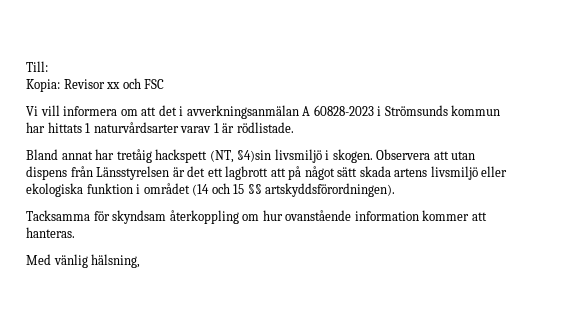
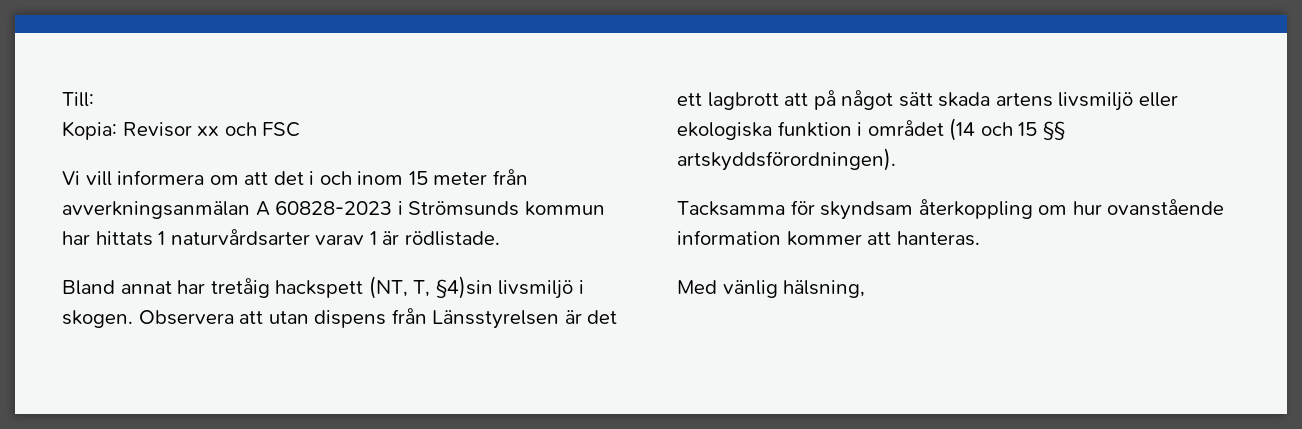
- Vi vill informera om att det i avverkningsanmälan A 60828-2023 i Strömsunds kommun har hittats 1 naturvårdsarter varav 1 är rödlistade.
+ Vi vill informera om att det i och inom 15 meter från avverkningsanmälan A 60828-2023 i Strömsunds kommun har hittats 1 naturvårdsarter varav 1 är rödlistade.
- Bland annat har tretåig hackspett (NT, §4)sin livsmiljö i skogen.
+ Bland annat har tretåig hackspett (NT, T, §4)sin livsmiljö i skogen.

